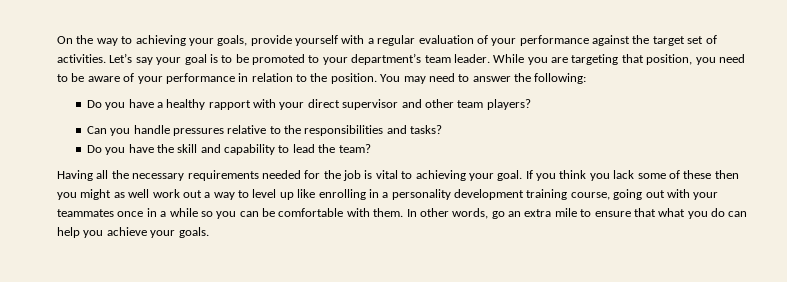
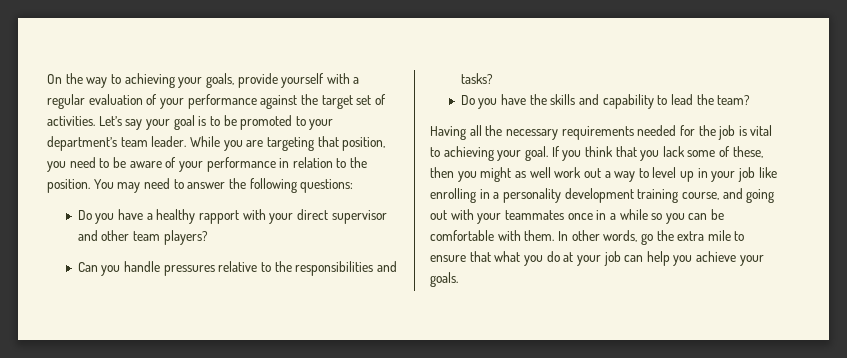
- You may need to answer the following:
+ You may need to answer the following questions:
- Do you have the skill and capability to lead the team?
+ Do you have the skills and capability to lead the team?
- If you think you lack some of these then you might as well work out a way to level up like enrolling in a personality development training course, going out with your teammates once in a while so you can be comfortable with them.
+ If you think that you lack some of these, then you might as well work out a way to level up in your job like enrolling in a personality development training course, and going out with your teammates once in a while so you can be comfortable with them.
- In other words, go an extra mile to ensure that what you do can help you achieve your goals.
+ In other words, go the extra mile to ensure that what you do at your job can help you achieve your goals.

